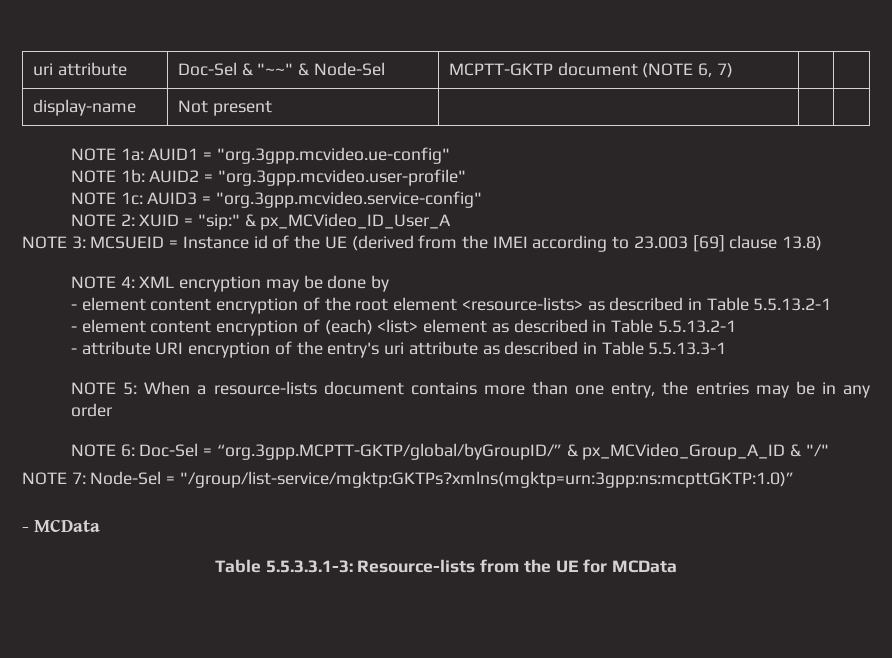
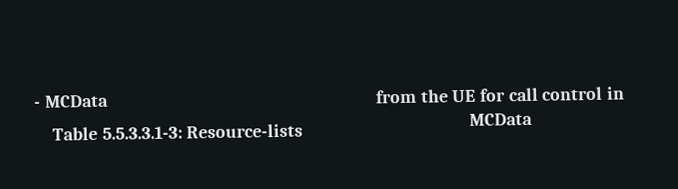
- uri attribute | Doc-Sel & "~~" & Node-Sel | MCPTT-GKTP document (NOTE 6, 7) | |
- display-name | Not present | | |
- NOTE 1a: AUID1 = "org.3gpp.mcvideo.ue-config"
- NOTE 1b: AUID2 = "org.3gpp.mcvideo.user-profile"
- NOTE 1c: AUID3 = "org.3gpp.mcvideo.service-config"
- NOTE 2: XUID = "sip:" & px_MCVideo_ID_User_A
- NOTE 3: MCSUEID = Instance id of the UE (derived from the IMEI according to 23.003 [69] clause 13.8)
- NOTE 4: XML encryption may be done by
- - element content encryption of the root element <resource-lists> as described in Table 5.5.13.2-1
- - element content encryption of (each) <list> element as described in Table 5.5.13.2-1
- - attribute URI encryption of the entry's uri attribute as described in Table 5.5.13.3-1
- NOTE 5: When a resource-lists document contains more than one entry, the entries may be in any order
- NOTE 6: Doc-Sel = “org.3gpp.MCPTT-GKTP/global/byGroupID/” & px_MCVideo_Group_A_ID & "/"
- NOTE 7: Node-Sel = "/group/list-service/mgktp:GKTPs?xmlns(mgktp=urn:3gpp:ns:mcpttGKTP:1.0)”
- Table 5.5.3.3.1-3: Resource-lists from the UE for MCData
+ Table 5.5.3.3.1-3: Resource-lists from the UE for call control in MCData

